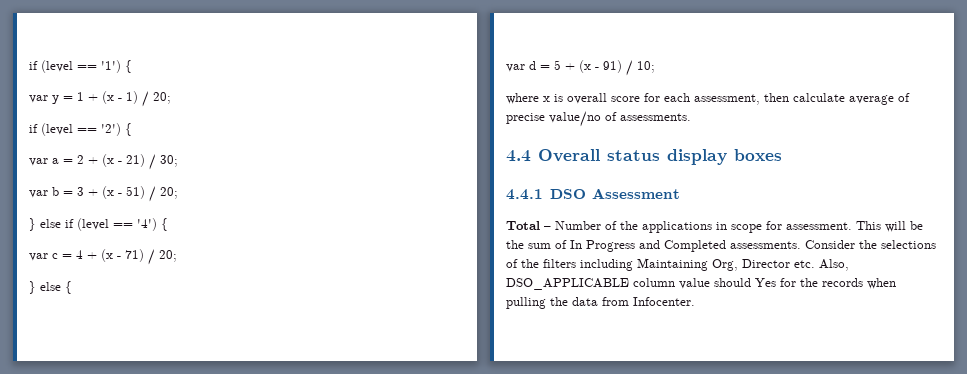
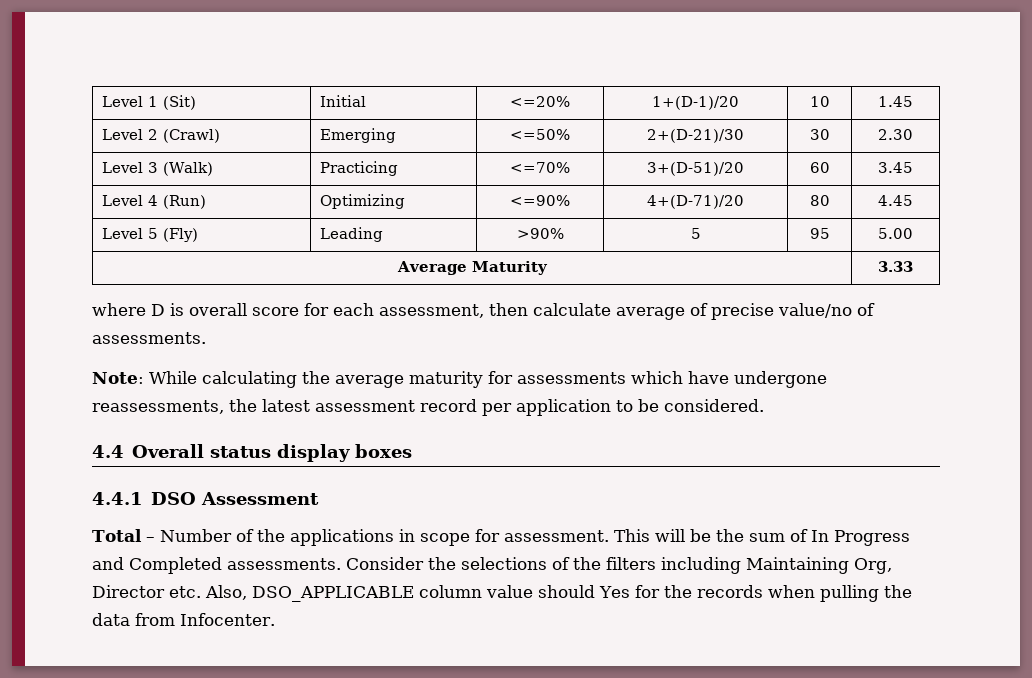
- if (level == '1') {
- var y = 1 + (x - 1) / 20;
- if (level == '2') {
- var a = 2 + (x - 21) / 30;
- var b = 3 + (x - 51) / 20;
- } else if (level == '4') {
- var c = 4 + (x - 71) / 20;
- } else {
- var d = 5 + (x - 91) / 10;
+ Level 1 (Sit) | Initial | <=20% | 1+(D-1)/20 | 10 | 1.45
+ Level 2 (Crawl) | Emerging | <=50% | 2+(D-21)/30 | 30 | 2.30
+ Level 3 (Walk) | Practicing | <=70% | 3+(D-51)/20 | 60 | 3.45
+ Level 4 (Run) | Optimizing | <=90% | 4+(D-71)/20 | 80 | 4.45
+ Level 5 (Fly) | Leading | >90% | 5 | 95 | 5.00
+ Average Maturity | 3.33
- where x is overall score for each assessment, then calculate average of precise value/no of assessments.
+ where D is overall score for each assessment, then calculate average of precise value/no of assessments.
+ Note: While calculating the average maturity for assessments which have undergone reassessments, the latest assessment record per application to be considered.

